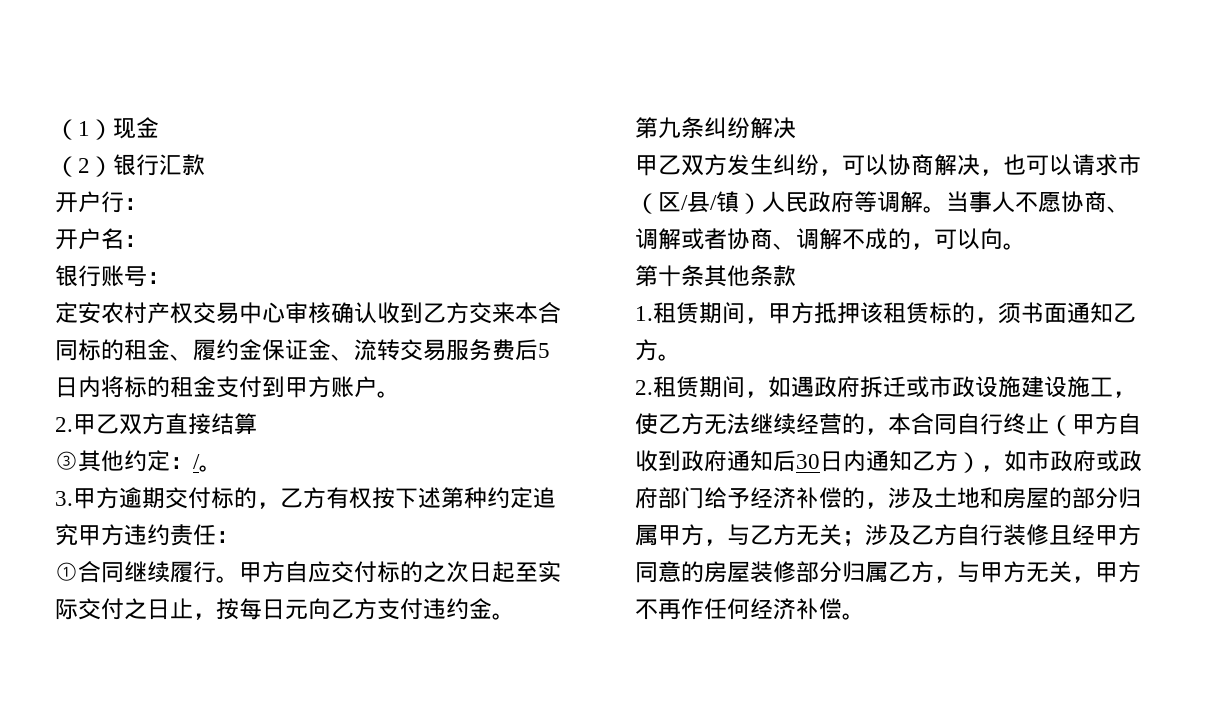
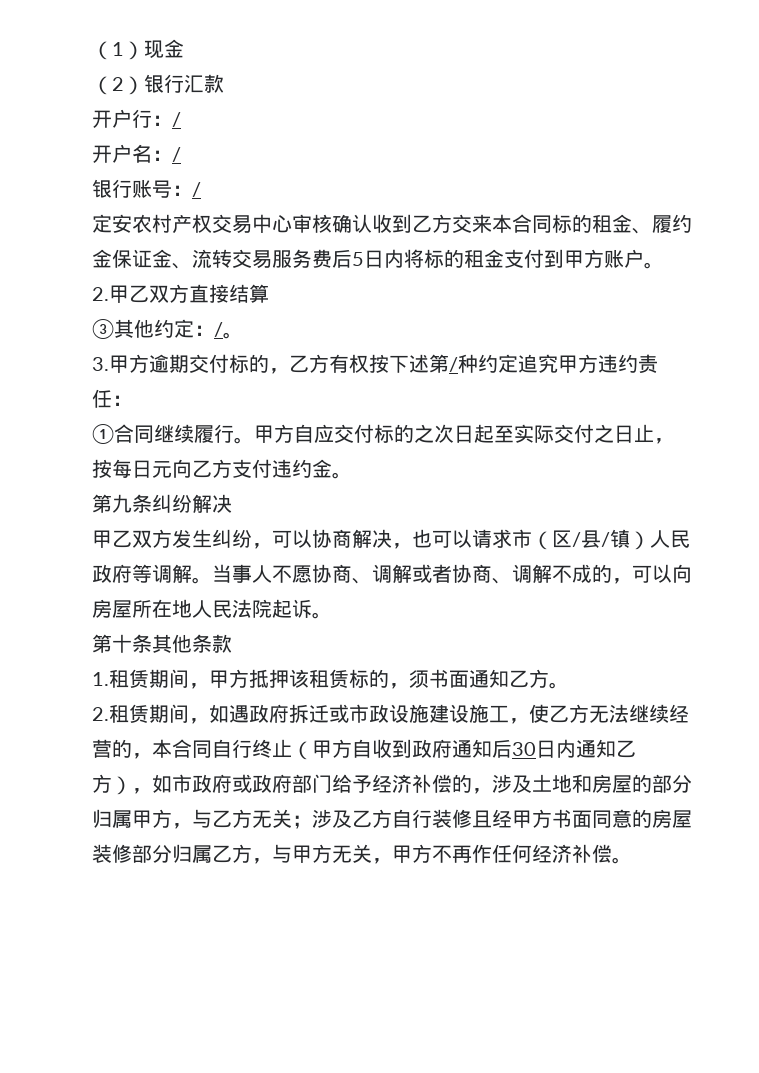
- 开户行：
+ 开户行：/
- 开户名：
+ 开户名：/
- 银行账号：
+ 银行账号：/
- 3.甲方逾期交付标的，乙方有权按下述第种约定追究甲方违约责任：
+ 3.甲方逾期交付标的，乙方有权按下述第/种约定追究甲方违约责任：
- 当事人不愿协商、调解或者协商、调解不成的，可以向。
+ 当事人不愿协商、调解或者协商、调解不成的，可以向房屋所在地人民法院起诉。
- 涉及乙方自行装修且经甲方同意的房屋装修部分归属乙方，与甲方无关，甲方不再作任何经济补偿。
+ 涉及乙方自行装修且经甲方书面同意的房屋装修部分归属乙方，与甲方无关，甲方不再作任何经济补偿。

